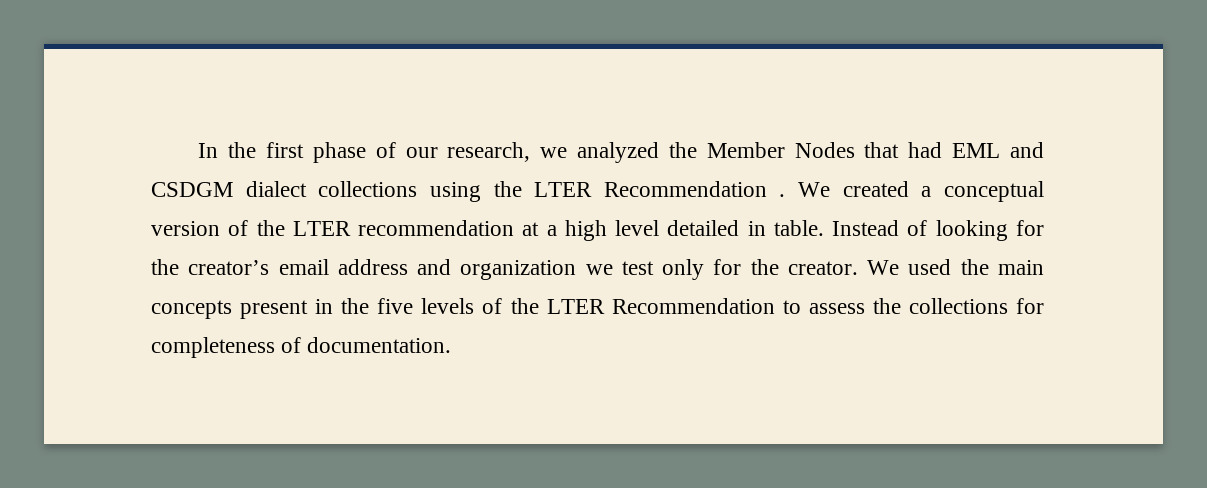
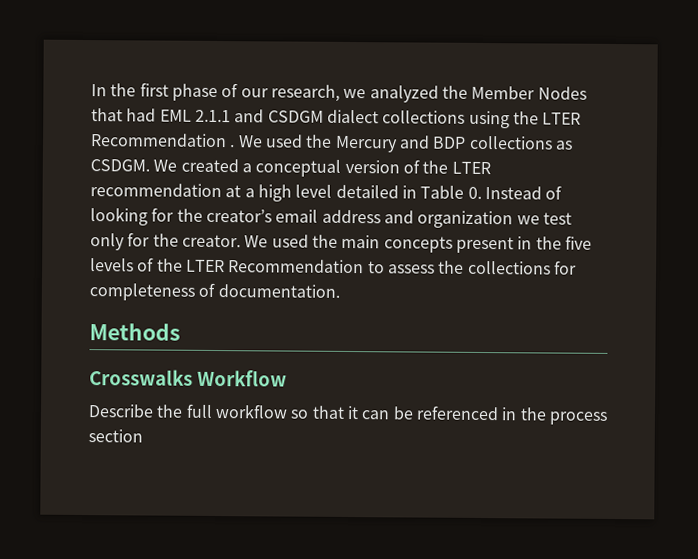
- In the first phase of our research, we analyzed the Member Nodes that had EML and CSDGM dialect collections using the LTER Recommendation .
+ In the first phase of our research, we analyzed the Member Nodes that had EML 2.1.1 and CSDGM dialect collections using the LTER Recommendation .
- We created a conceptual version of the LTER recommendation at a high level detailed in table. Instead of looking for the creator’s email address and organization we test only for the creator.
+ We used the Mercury and BDP collections as CSDGM. We created a conceptual version of the LTER recommendation at a high level detailed in Table 0. Instead of looking for the creator’s email address and organization we test only for the creator.
+ Methods
+ Crosswalks Workflow
+ Describe the full workflow so that it can be referenced in the process section

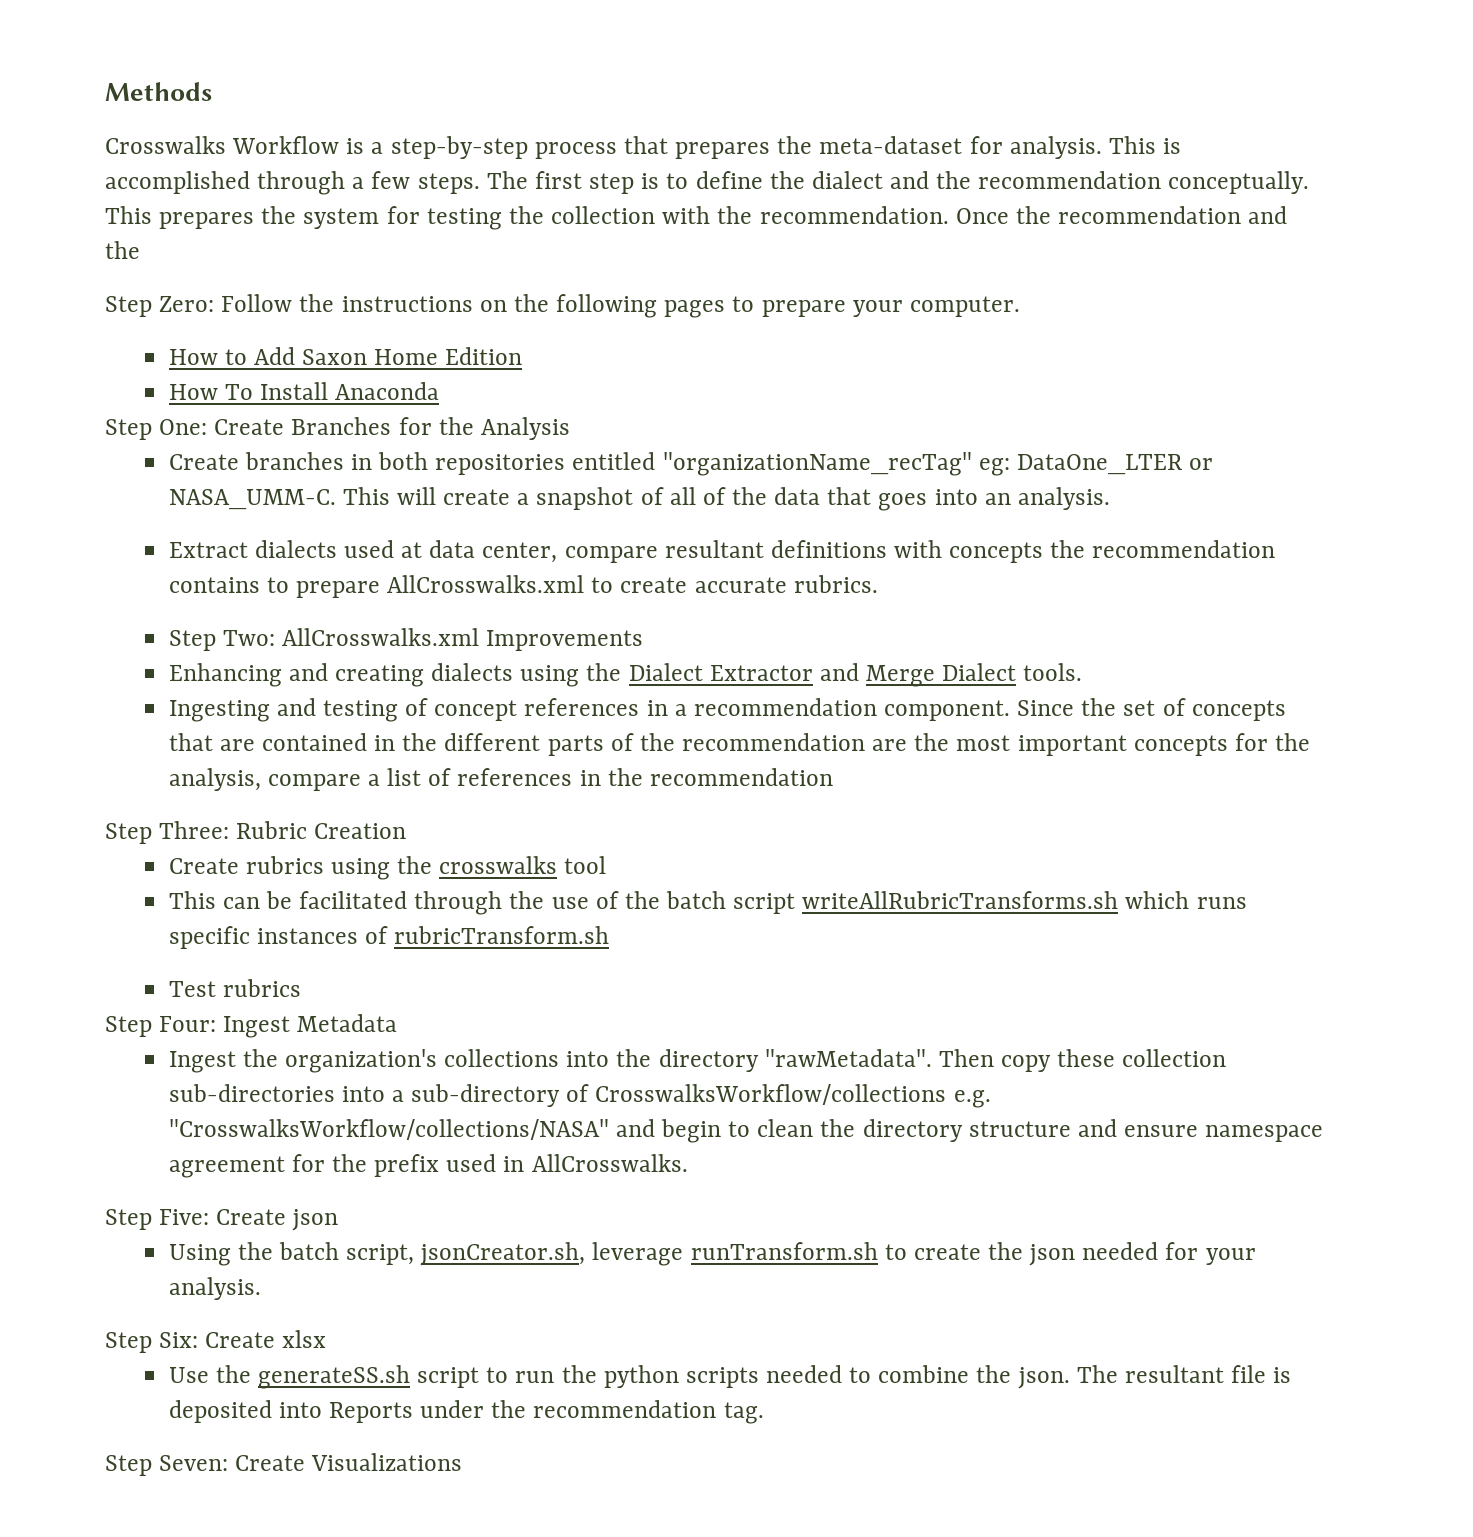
- In the first phase of our research, we analyzed the Member Nodes that had EML 2.1.1 and CSDGM dialect collections using the LTER Recommendation . We used the Mercury and BDP collections as CSDGM. We created a conceptual version of the LTER recommendation at a high level detailed in Table 0. Instead of looking for the creator’s email address and organization we test only for the creator. We used the main concepts present in the five levels of the LTER Recommendation to assess the collections for completeness of documentation.
  Methods
- Crosswalks Workflow
- Describe the full workflow so that it can be referenced in the process section
+ Crosswalks Workflow is a step-by-step process that prepares the meta-dataset for analysis. This is accomplished through a few steps. The first step is to define the dialect and the recommendation conceptually. This prepares the system for testing the collection with the recommendation. Once the recommendation and the
+ Step Zero: Follow the instructions on the following pages to prepare your computer.
+ How to Add Saxon Home Edition
+ How To Install Anaconda
+ Step One: Create Branches for the Analysis
+ Create branches in both repositories entitled "organizationName_recTag" eg: DataOne_LTER or NASA_UMM-C. This will create a snapshot of all of the data that goes into an analysis.
+ Extract dialects used at data center, compare resultant definitions with concepts the recommendation contains to prepare AllCrosswalks.xml to create accurate rubrics.
+ Step Two: AllCrosswalks.xml Improvements
+ Enhancing and creating dialects using the Dialect Extractor and Merge Dialect tools.
+ Ingesting and testing of concept references in a recommendation component. Since the set of concepts that are contained in the different parts of the recommendation are the most important concepts for the analysis, compare a list of references in the recommendation
+ Step Three: Rubric Creation
+ Create rubrics using the crosswalks tool
+ This can be facilitated through the use of the batch script writeAllRubricTransforms.sh which runs specific instances of rubricTransform.sh
+ Test rubrics
+ Step Four: Ingest Metadata
+ Ingest the organization's collections into the directory "rawMetadata". Then copy these collection sub-directories into a sub-directory of CrosswalksWorkflow/collections e.g. "CrosswalksWorkflow/collections/NASA" and begin to clean the directory structure and ensure namespace agreement for the prefix used in AllCrosswalks.
+ Step Five: Create json
+ Using the batch script, jsonCreator.sh, leverage runTransform.sh to create the json needed for your analysis.
+ Step Six: Create xlsx
+ Use the generateSS.sh script to run the python scripts needed to combine the json. The resultant file is deposited into Reports under the recommendation tag.
+ Step Seven: Create Visualizations

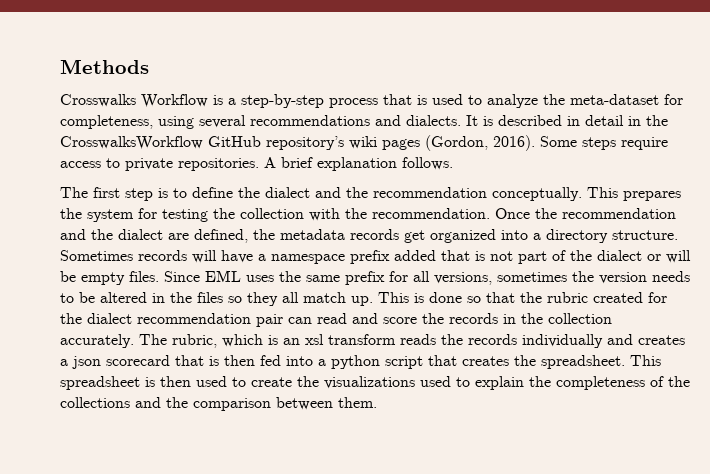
- Crosswalks Workflow is a step-by-step process that prepares the meta-dataset for analysis. This is accomplished through a few steps. The first step is to define the dialect and the recommendation conceptually.
+ Crosswalks Workflow is a step-by-step process that is used to analyze the meta-dataset for completeness, using several recommendations and dialects. It is described in detail in the CrosswalksWorkflow GitHub repository’s wiki pages (Gordon, 2016). Some steps require access to private repositories. A brief explanation follows.
+ The first step is to define the dialect and the recommendation conceptually.
- Once the recommendation and the
- Step Zero: Follow the instructions on the following pages to prepare your computer.
- How to Add Saxon Home Edition
- How To Install Anaconda
- Step One: Create Branches for the Analysis
- Create branches in both repositories entitled "organizationName_recTag" eg: DataOne_LTER or NASA_UMM-C. This will create a snapshot of all of the data that goes into an analysis.
- Extract dialects used at data center, compare resultant definitions with concepts the recommendation contains to prepare AllCrosswalks.xml to create accurate rubrics.
- Step Two: AllCrosswalks.xml Improvements
- Enhancing and creating dialects using the Dialect Extractor and Merge Dialect tools.
- Ingesting and testing of concept references in a recommendation component. Since the set of concepts that are contained in the different parts of the recommendation are the most important concepts for the analysis, compare a list of references in the recommendation
- Step Three: Rubric Creation
- Create rubrics using the crosswalks tool
- This can be facilitated through the use of the batch script writeAllRubricTransforms.sh which runs specific instances of rubricTransform.sh
- Test rubrics
- Step Four: Ingest Metadata
- Ingest the organization's collections into the directory "rawMetadata". Then copy these collection sub-directories into a sub-directory of CrosswalksWorkflow/collections e.g. "CrosswalksWorkflow/collections/NASA" and begin to clean the directory structure and ensure namespace agreement for the prefix used in AllCrosswalks.
- Step Five: Create json
- Using the batch script, jsonCreator.sh, leverage runTransform.sh to create the json needed for your analysis.
- Step Six: Create xlsx
- Use the generateSS.sh script to run the python scripts needed to combine the json. The resultant file is deposited into Reports under the recommendation tag.
- Step Seven: Create Visualizations
+ Once the recommendation and the dialect are defined, the metadata records get organized into a directory structure. Sometimes records will have a namespace prefix added that is not part of the dialect or will be empty files. Since EML uses the same prefix for all versions, sometimes the version needs to be altered in the files so they all match up. This is done so that the rubric created for the dialect recommendation pair can read and score the records in the collection accurately. The rubric, which is an xsl transform reads the records individually and creates a json scorecard that is then fed into a python script that creates the spreadsheet. This spreadsheet is then used to create the visualizations used to explain the completeness of the collections and the comparison between them.

